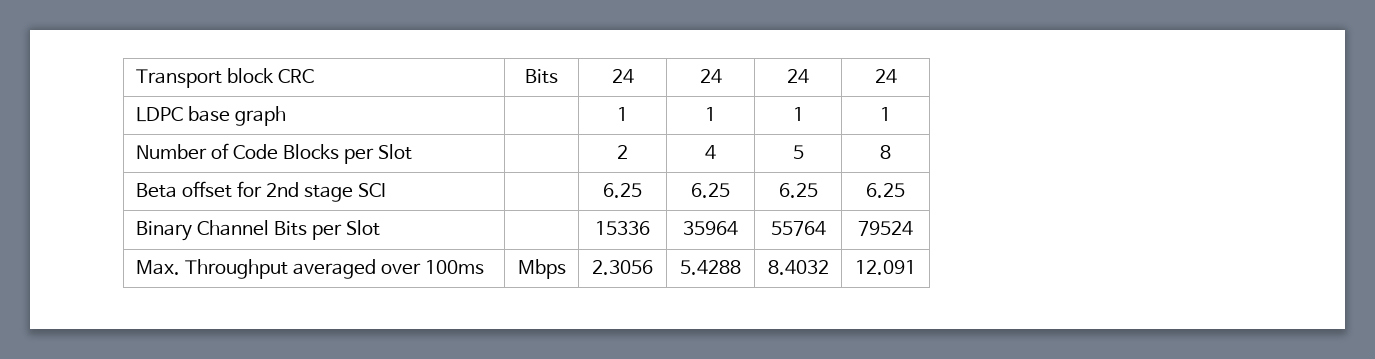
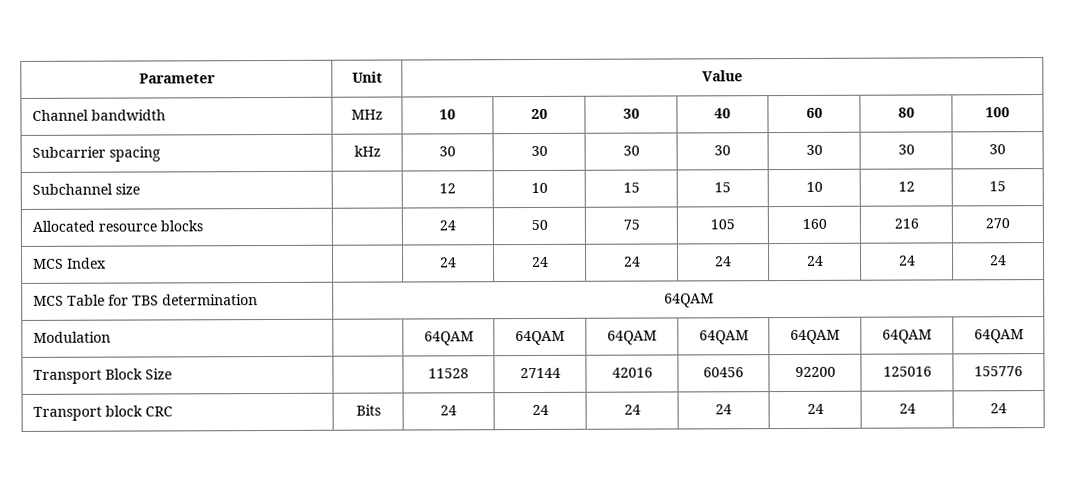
+ Parameter | Unit | Value
+ Channel bandwidth | MHz | 10 | 20 | 30 | 40 | 60 | 80 | 100
+ Subcarrier spacing | kHz | 30 | 30 | 30 | 30 | 30 | 30 | 30
+ Subchannel size | | 12 | 10 | 15 | 15 | 10 | 12 | 15
+ Allocated resource blocks | | 24 | 50 | 75 | 105 | 160 | 216 | 270
+ MCS Index | | 24 | 24 | 24 | 24 | 24 | 24 | 24
+ MCS Table for TBS determination | 64QAM
+ Modulation | | 64QAM | 64QAM | 64QAM | 64QAM | 64QAM | 64QAM | 64QAM
+ Transport Block Size | | 11528 | 27144 | 42016 | 60456 | 92200 | 125016 | 155776
- Transport block CRC | Bits | 24 | 24 | 24 | 24
- LDPC base graph | | 1 | 1 | 1 | 1
- Number of Code Blocks per Slot | | 2 | 4 | 5 | 8
- Beta offset for 2nd stage SCI | | 6.25 | 6.25 | 6.25 | 6.25
- Binary Channel Bits per Slot | | 15336 | 35964 | 55764 | 79524
- Max. Throughput averaged over 100ms | Mbps | 2.3056 | 5.4288 | 8.4032 | 12.091
+ Transport block CRC | Bits | 24 | 24 | 24 | 24 | 24 | 24 | 24

